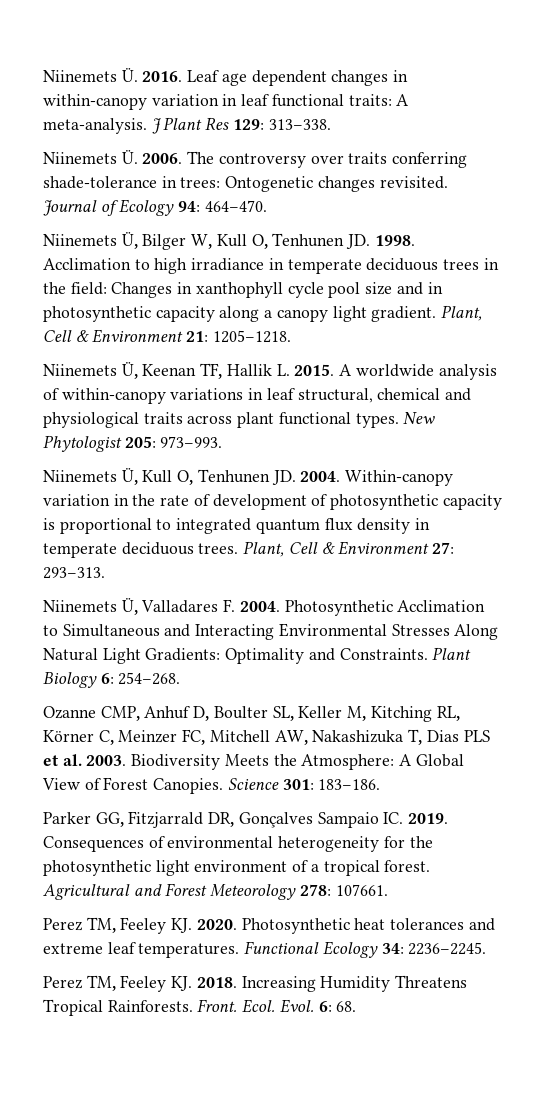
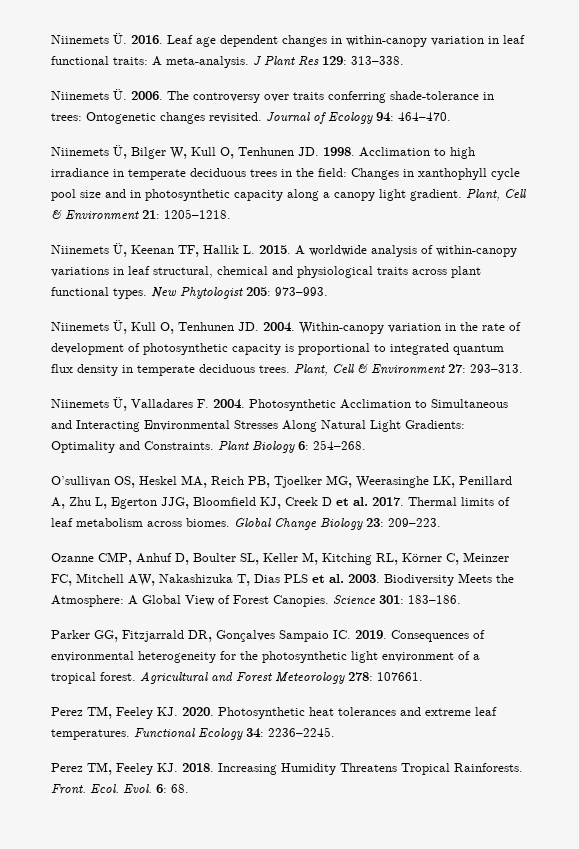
+ O’sullivan OS, Heskel MA, Reich PB, Tjoelker MG, Weerasinghe LK, Penillard A, Zhu L, Egerton JJG, Bloomfield KJ, Creek D et al. 2017. Thermal limits of leaf metabolism across biomes. Global Change Biology 23: 209–223.

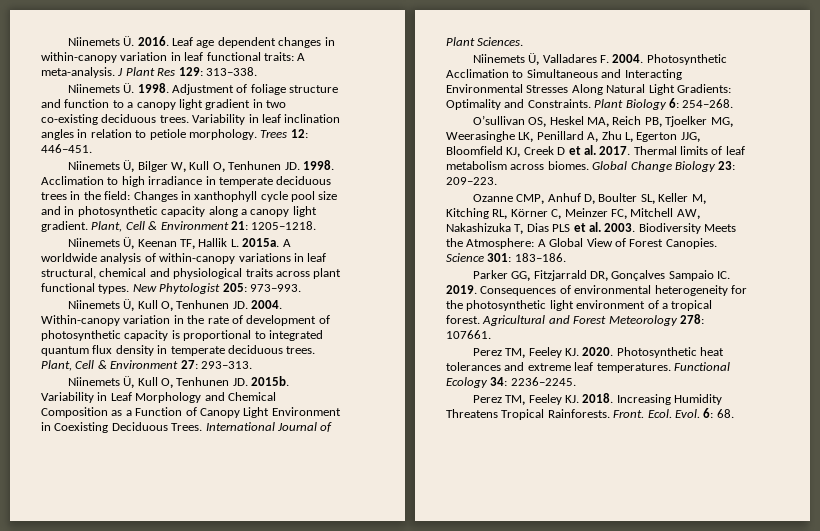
- Niinemets Ü. 2006. The controversy over traits conferring shade‐tolerance in trees: Ontogenetic changes revisited. Journal of Ecology 94: 464–470.
+ Niinemets Ü. 1998. Adjustment of foliage structure and function to a canopy light gradient in two co-existing deciduous trees. Variability in leaf inclination angles in relation to petiole morphology. Trees 12: 446–451.
- Niinemets Ü, Keenan TF, Hallik L. 2015.
+ Niinemets Ü, Keenan TF, Hallik L. 2015a.
+ Niinemets Ü, Kull O, Tenhunen JD. 2015b. Variability in Leaf Morphology and Chemical Composition as a Function of Canopy Light Environment in Coexisting Deciduous Trees. International Journal of Plant Sciences.

